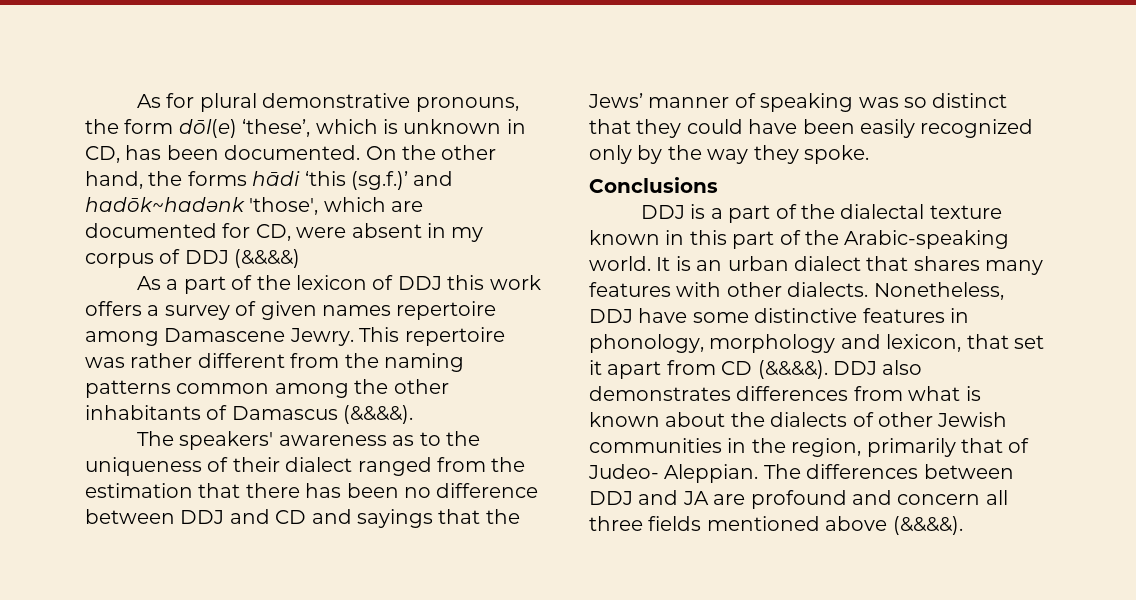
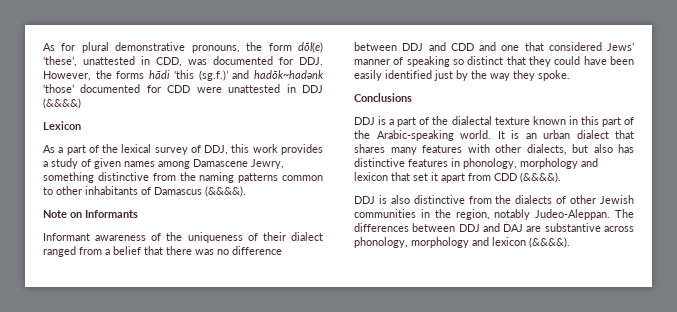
- As for plural demonstrative pronouns, the form dōl(e) ‘these’, which is unknown in CD, has been documented. On the other hand, the forms hādi ‘this (sg.f.)’ and hadōk~hadənk 'those', which are documented for CD, were absent in my corpus of DDJ (&&&&)
+ As for plural demonstrative pronouns, the form dōl(e) ‘these’, unattested in CDD, was documented for DDJ. However, the forms hādi ‘this (sg.f.)’ and hadōk~hadənk ‘those’ documented for CDD were unattested in DDJ (&&&&)
+ Lexicon
- As a part of the lexicon of DDJ this work offers a survey of given names repertoire among Damascene Jewry. This repertoire was rather different from the naming patterns common among the other inhabitants of Damascus (&&&&).
+ As a part of the lexical survey of DDJ, this work provides a study of given names among Damascene Jewry, something distinctive from the naming patterns common to other inhabitants of Damascus (&&&&).
- The speakers' awareness as to the uniqueness of their dialect ranged from the estimation that there has been no difference between DDJ and CD and sayings that the Jews’ manner of speaking was so distinct that they could have been easily recognized only by the way they spoke.
+ Note on Informants
+ Informant awareness of the uniqueness of their dialect ranged from a belief that there was no difference between DDJ and CDD and one that considered Jews’ manner of speaking so distinct that they could have been easily identified just by the way they spoke.
- It is an urban dialect that shares many features with other dialects. Nonetheless, DDJ have some distinctive features in phonology, morphology and lexicon, that set it apart from CD (&&&&). DDJ also demonstrates differences from what is known about the dialects of other Jewish communities in the region, primarily that of Judeo- Aleppian.
+ It is an urban dialect that shares many features with other dialects, but also has distinctive features in phonology, morphology and lexicon that set it apart from CDD (&&&&).
+ DDJ is also distinctive from the dialects of other Jewish communities in the region, notably Judeo-Aleppan.
- The differences between DDJ and JA are profound and concern all three fields mentioned above (&&&&).
+ The differences between DDJ and DAJ are substantive across phonology, morphology and lexicon (&&&&).

